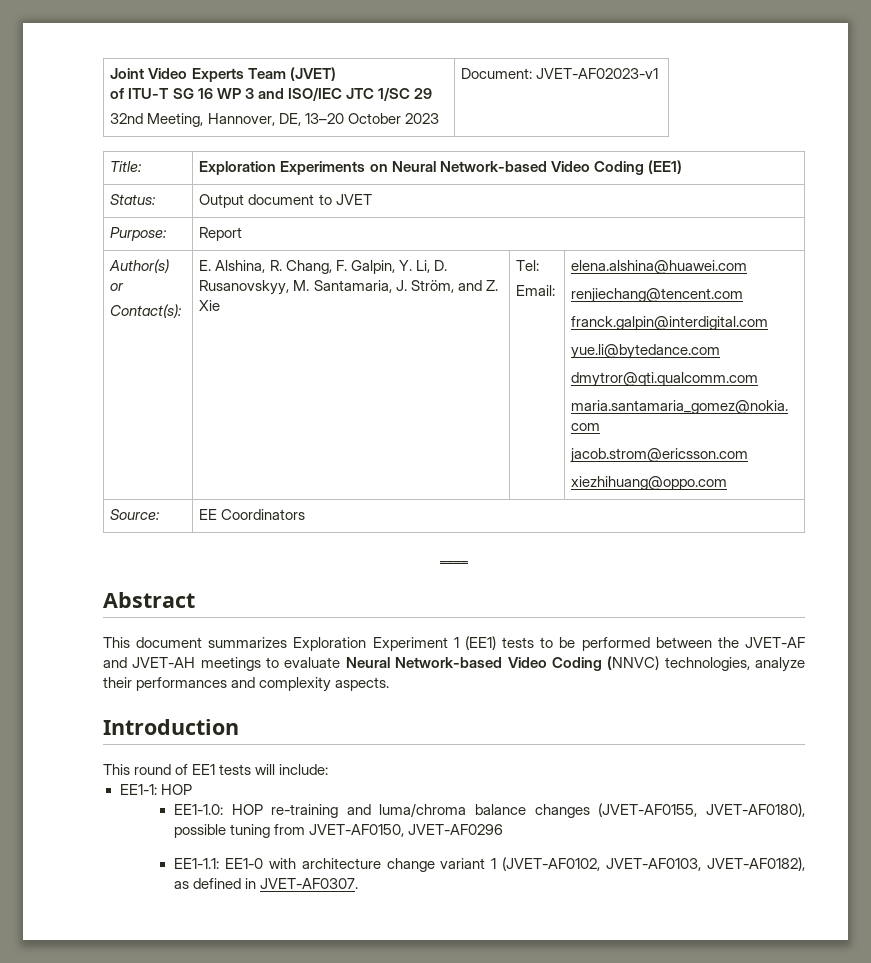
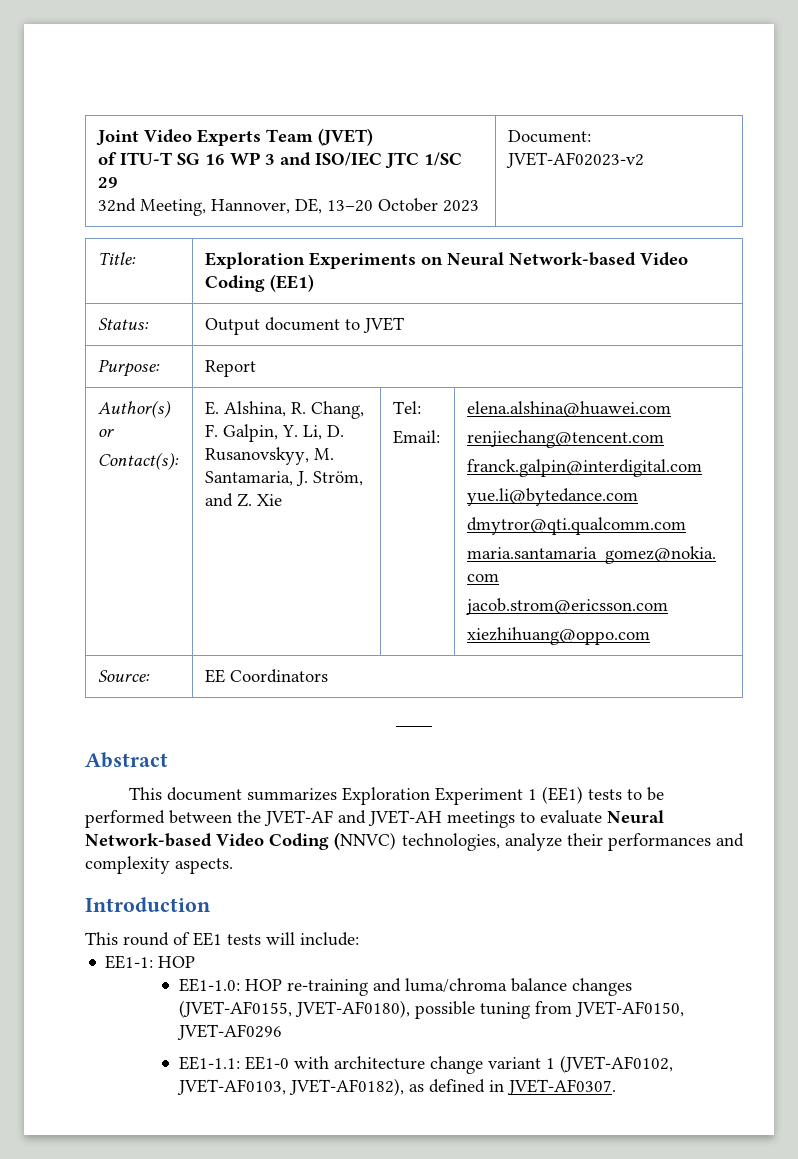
  Joint Video Experts Team (JVET)
  of ITU-T SG 16 WP 3 and ISO/IEC JTC 1/SC 29
- 32nd Meeting, Hannover, DE, 13–20 October 2023 | Document: JVET-AF02023-v1
+ 32nd Meeting, Hannover, DE, 13–20 October 2023 | Document: JVET-AF02023-v2

